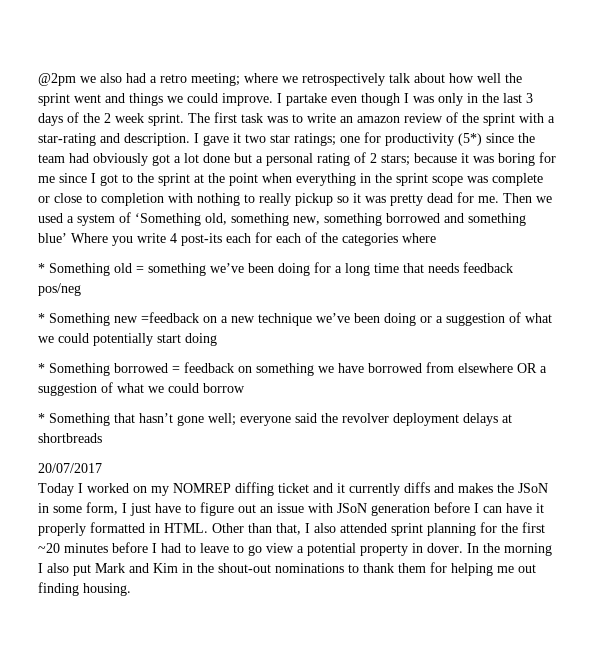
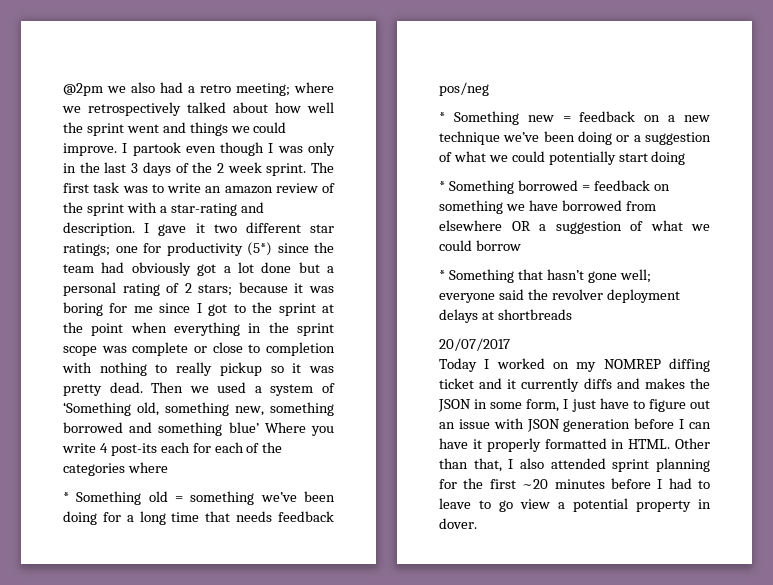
- @2pm we also had a retro meeting; where we retrospectively talk about how well the sprint went and things we could improve.
+ @2pm we also had a retro meeting; where we retrospectively talked about how well the sprint went and things we could improve.
- I partake even though I was only in the last 3 days of the 2 week sprint.
+ I partook even though I was only in the last 3 days of the 2 week sprint.
- I gave it two star ratings;
+ I gave it two different star ratings;
- because it was boring for me since I got to the sprint at the point when everything in the sprint scope was complete or close to completion with nothing to really pickup so it was pretty dead for me.
+ because it was boring for me since I got to the sprint at the point when everything in the sprint scope was complete or close to completion with nothing to really pickup so it was pretty dead.
- * Something new =feedback on a new technique we’ve been doing or a suggestion of what we could potentially start doing
+ * Something new = feedback on a new technique we’ve been doing or a suggestion of what we could potentially start doing
- Today I worked on my NOMREP diffing ticket and it currently diffs and makes the JSoN in some form, I just have to figure out an issue with JSoN generation before I can have it properly formatted in HTML.
+ Today I worked on my NOMREP diffing ticket and it currently diffs and makes the JSON in some form, I just have to figure out an issue with JSON generation before I can have it properly formatted in HTML.
- In the morning I also put Mark and Kim in the shout-out nominations to thank them for helping me out finding housing.

